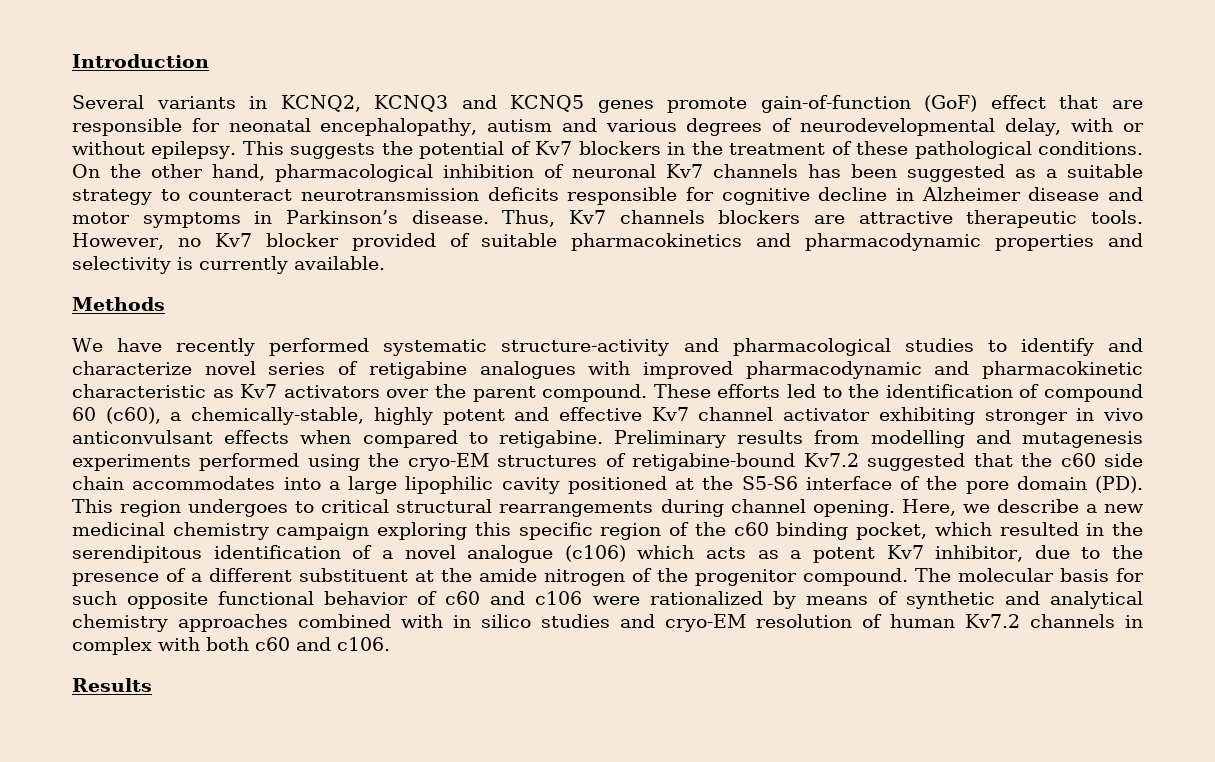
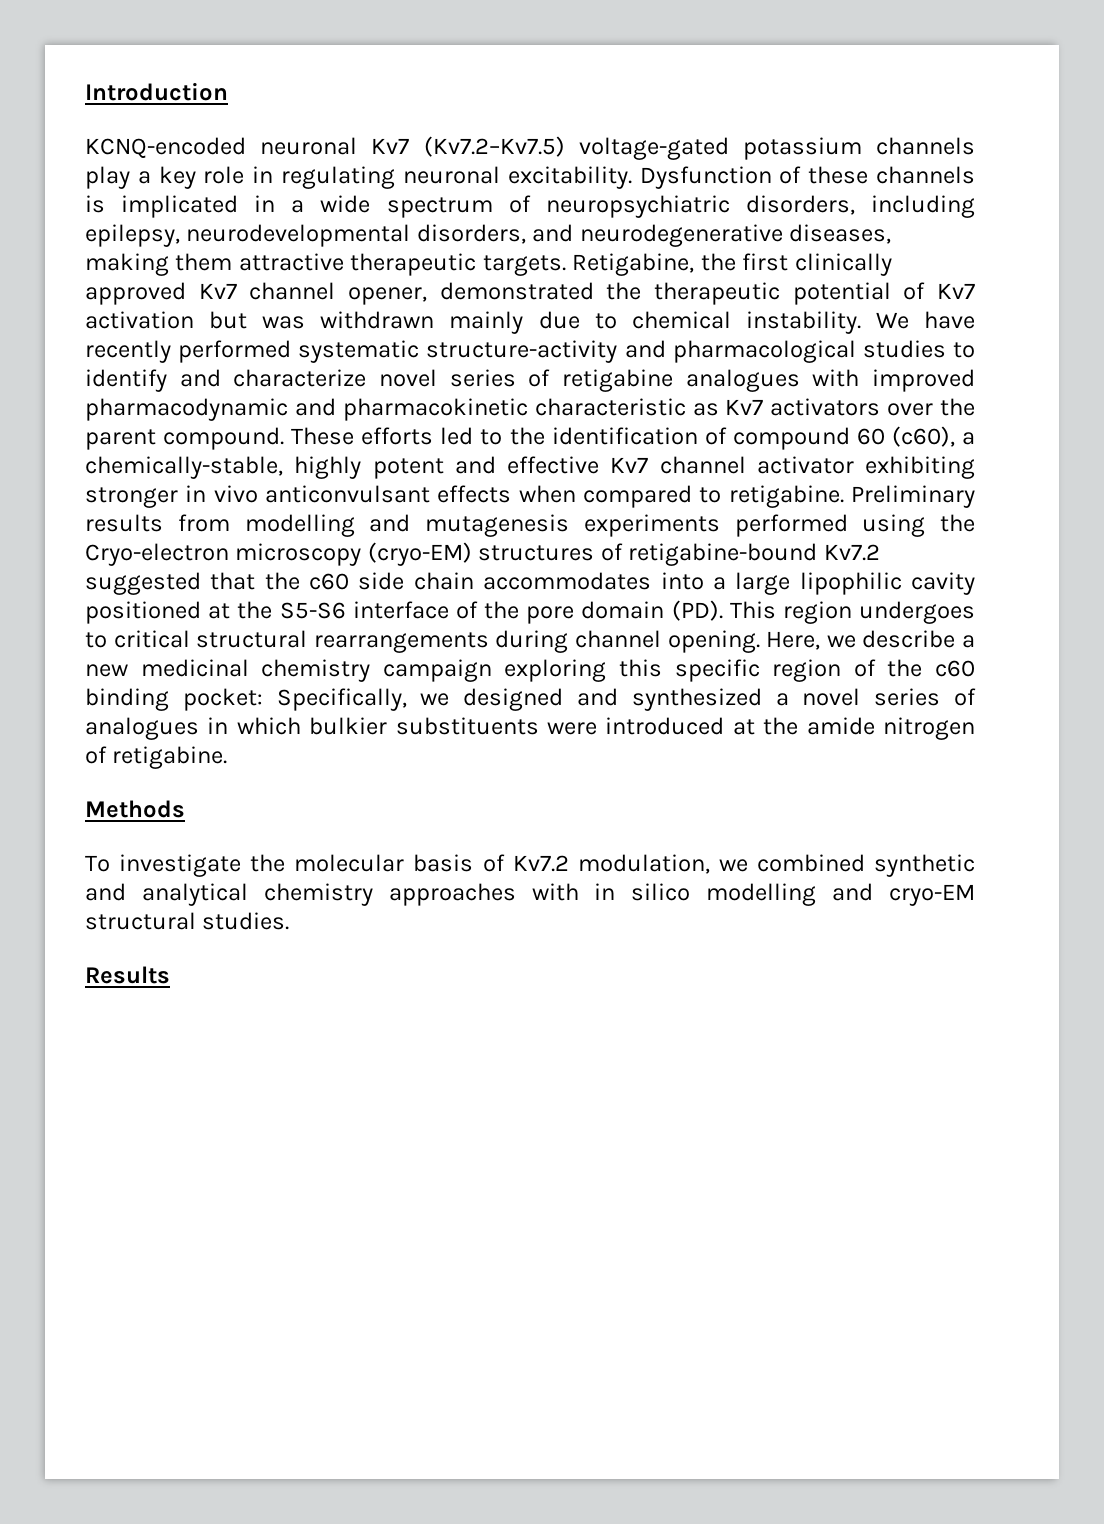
- Several variants in KCNQ2, KCNQ3 and KCNQ5 genes promote gain-of-function (GoF) effect that are responsible for neonatal encephalopathy, autism and various degrees of neurodevelopmental delay, with or without epilepsy. This suggests the potential of Kv7 blockers in the treatment of these pathological conditions. On the other hand, pharmacological inhibition of neuronal Kv7 channels has been suggested as a suitable strategy to counteract neurotransmission deficits responsible for cognitive decline in Alzheimer disease and motor symptoms in Parkinson’s disease. Thus, Kv7 channels blockers are attractive therapeutic tools. However, no Kv7 blocker provided of suitable pharmacokinetics and pharmacodynamic properties and selectivity is currently available.
- Methods
- We have recently performed systematic structure-activity and pharmacological studies to identify and characterize novel series of retigabine analogues with improved pharmacodynamic and pharmacokinetic characteristic as Kv7 activators over the parent compound.
+ KCNQ-encoded neuronal Kv7 (Kv7.2–Kv7.5) voltage-gated potassium channels play a key role in regulating neuronal excitability. Dysfunction of these channels is implicated in a wide spectrum of neuropsychiatric disorders, including epilepsy, neurodevelopmental disorders, and neurodegenerative diseases, making them attractive therapeutic targets. Retigabine, the first clinically approved Kv7 channel opener, demonstrated the therapeutic potential of Kv7 activation but was withdrawn mainly due to chemical instability. We have recently performed systematic structure-activity and pharmacological studies to identify and characterize novel series of retigabine analogues with improved pharmacodynamic and pharmacokinetic characteristic as Kv7 activators over the parent compound.
- Preliminary results from modelling and mutagenesis experiments performed using the cryo-EM structures of retigabine-bound Kv7.2 suggested that the c60 side chain accommodates into a large lipophilic cavity positioned at the S5-S6 interface of the pore domain (PD). This region undergoes to critical structural rearrangements during channel opening.
+ Preliminary results from modelling and mutagenesis experiments performed using the Cryo-electron microscopy (cryo-EM) structures of retigabine-bound Kv7.2 suggested that the c60 side chain accommodates into a large lipophilic cavity positioned at the S5-S6 interface of the pore domain (PD). This region undergoes to critical structural rearrangements during channel opening.
- Here, we describe a new medicinal chemistry campaign exploring this specific region of the c60 binding pocket, which resulted in the serendipitous identification of a novel analogue (c106) which acts as a potent Kv7 inhibitor, due to the presence of a different substituent at the amide nitrogen of the progenitor compound. The molecular basis for such opposite functional behavior of c60 and c106 were rationalized by means of synthetic and analytical chemistry approaches combined with in silico studies and cryo-EM resolution of human Kv7.2 channels in complex with both c60 and c106.
+ Here, we describe a new medicinal chemistry campaign exploring this specific region of the c60 binding pocket: Specifically, we designed and synthesized a novel series of analogues in which bulkier substituents were introduced at the amide nitrogen of retigabine.
+ Methods
+ To investigate the molecular basis of Kv7.2 modulation, we combined synthetic and analytical chemistry approaches with in silico modelling and cryo-EM structural studies.

